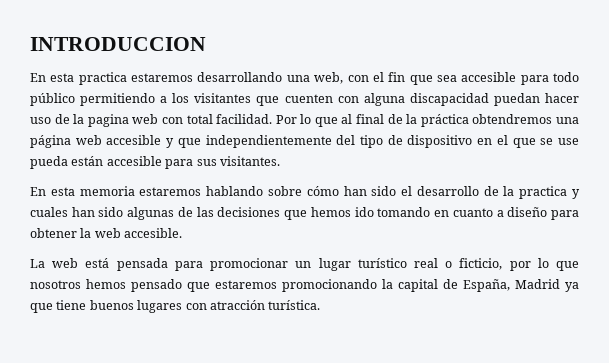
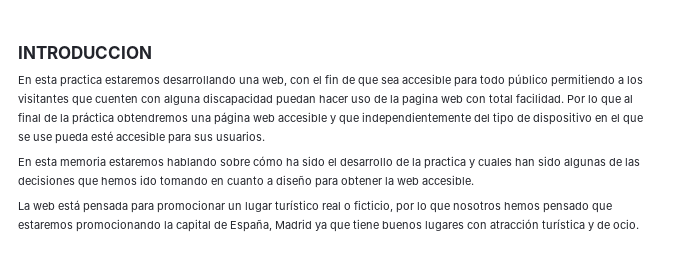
- En esta practica estaremos desarrollando una web, con el fin que sea accesible para todo público permitiendo a los visitantes que cuenten con alguna discapacidad puedan hacer uso de la pagina web con total facilidad.
+ En esta practica estaremos desarrollando una web, con el fin de que sea accesible para todo público permitiendo a los visitantes que cuenten con alguna discapacidad puedan hacer uso de la pagina web con total facilidad.
- Por lo que al final de la práctica obtendremos una página web accesible y que independientemente del tipo de dispositivo en el que se use pueda están accesible para sus visitantes.
+ Por lo que al final de la práctica obtendremos una página web accesible y que independientemente del tipo de dispositivo en el que se use pueda esté accesible para sus usuarios.
- En esta memoria estaremos hablando sobre cómo han sido el desarrollo de la practica y cuales han sido algunas de las decisiones que hemos ido tomando en cuanto a diseño para obtener la web accesible.
+ En esta memoria estaremos hablando sobre cómo ha sido el desarrollo de la practica y cuales han sido algunas de las decisiones que hemos ido tomando en cuanto a diseño para obtener la web accesible.
- La web está pensada para promocionar un lugar turístico real o ficticio, por lo que nosotros hemos pensado que estaremos promocionando la capital de España, Madrid ya que tiene buenos lugares con atracción turística.
+ La web está pensada para promocionar un lugar turístico real o ficticio, por lo que nosotros hemos pensado que estaremos promocionando la capital de España, Madrid ya que tiene buenos lugares con atracción turística y de ocio.

